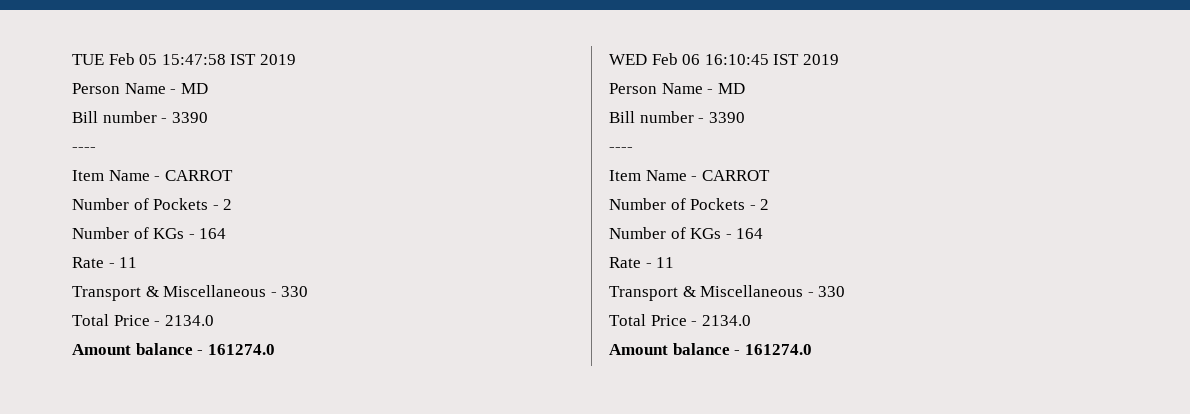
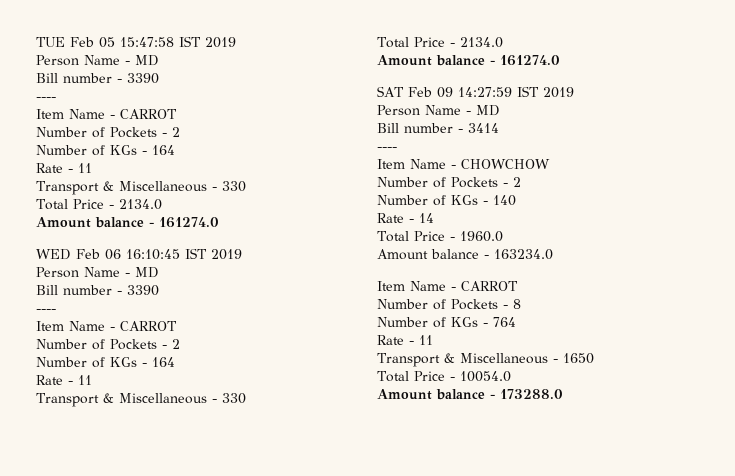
+ SAT Feb 09 14:27:59 IST 2019
+ Person Name - MD
+ Bill number - 3414
+ ----
+ Item Name - CHOWCHOW
+ Number of Pockets - 2
+ Number of KGs - 140
+ Rate - 14
+ Total Price - 1960.0
+ Amount balance - 163234.0
+ Item Name - CARROT
+ Number of Pockets - 8
+ Number of KGs - 764
+ Rate - 11
+ Transport & Miscellaneous - 1650
+ Total Price - 10054.0
+ Amount balance - 173288.0

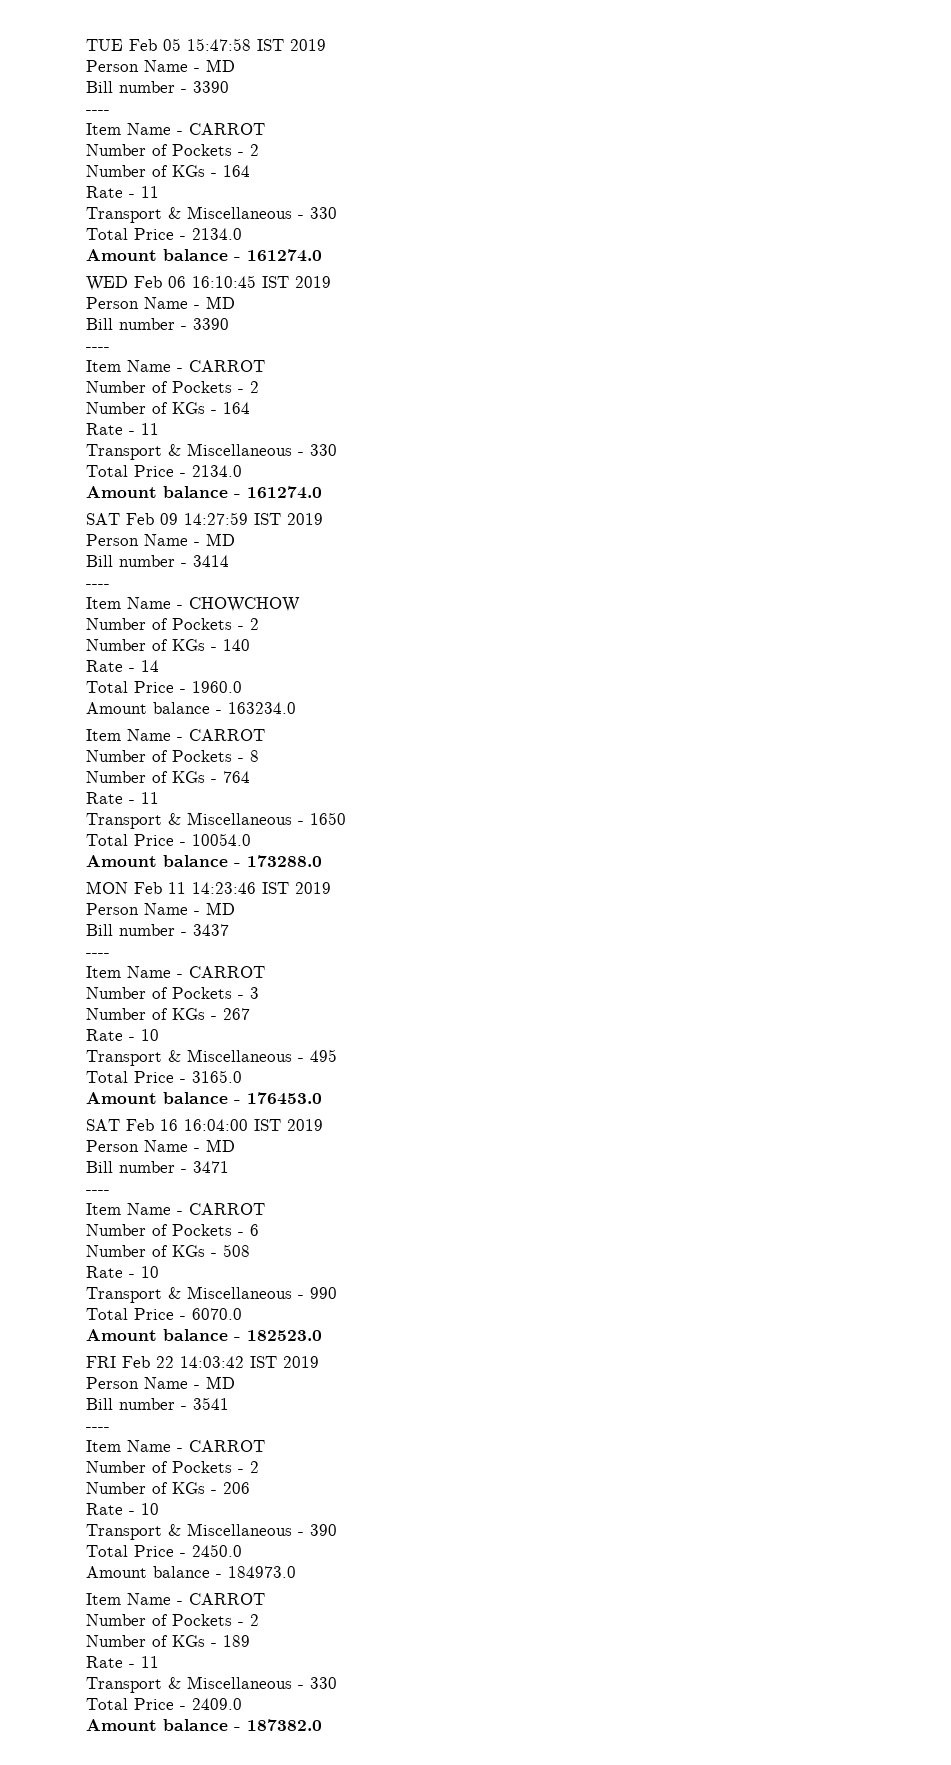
+ MON Feb 11 14:23:46 IST 2019
+ Person Name - MD
+ Bill number - 3437
+ ----
+ Item Name - CARROT
+ Number of Pockets - 3
+ Number of KGs - 267
+ Rate - 10
+ Transport & Miscellaneous - 495
+ Total Price - 3165.0
+ Amount balance - 176453.0
+ SAT Feb 16 16:04:00 IST 2019
+ Person Name - MD
+ Bill number - 3471
+ ----
+ Item Name - CARROT
+ Number of Pockets - 6
+ Number of KGs - 508
+ Rate - 10
+ Transport & Miscellaneous - 990
+ Total Price - 6070.0
+ Amount balance - 182523.0
+ FRI Feb 22 14:03:42 IST 2019
+ Person Name - MD
+ Bill number - 3541
+ ----
+ Item Name - CARROT
+ Number of Pockets - 2
+ Number of KGs - 206
+ Rate - 10
+ Transport & Miscellaneous - 390
+ Total Price - 2450.0
+ Amount balance - 184973.0
+ Item Name - CARROT
+ Number of Pockets - 2
+ Number of KGs - 189
+ Rate - 11
+ Transport & Miscellaneous - 330
+ Total Price - 2409.0
+ Amount balance - 187382.0

